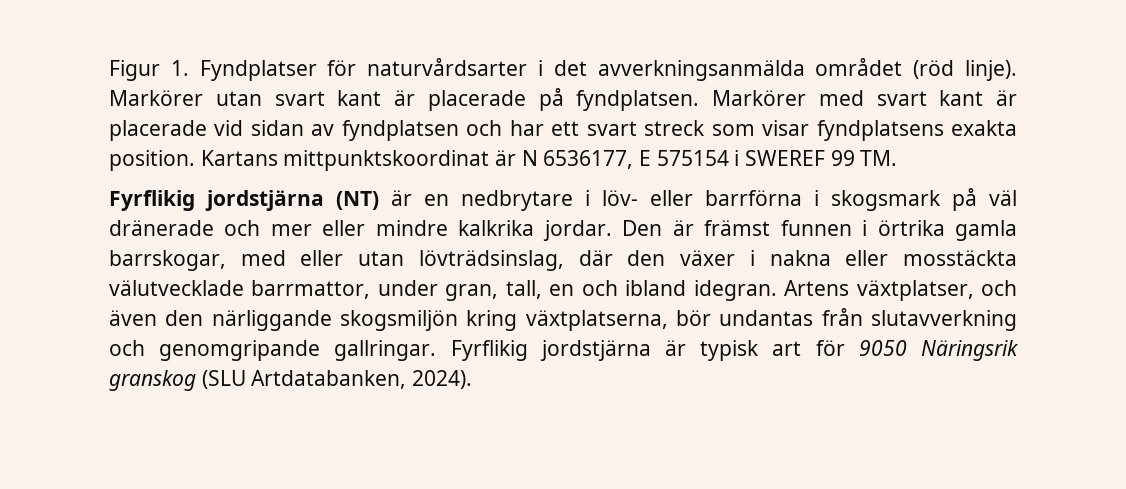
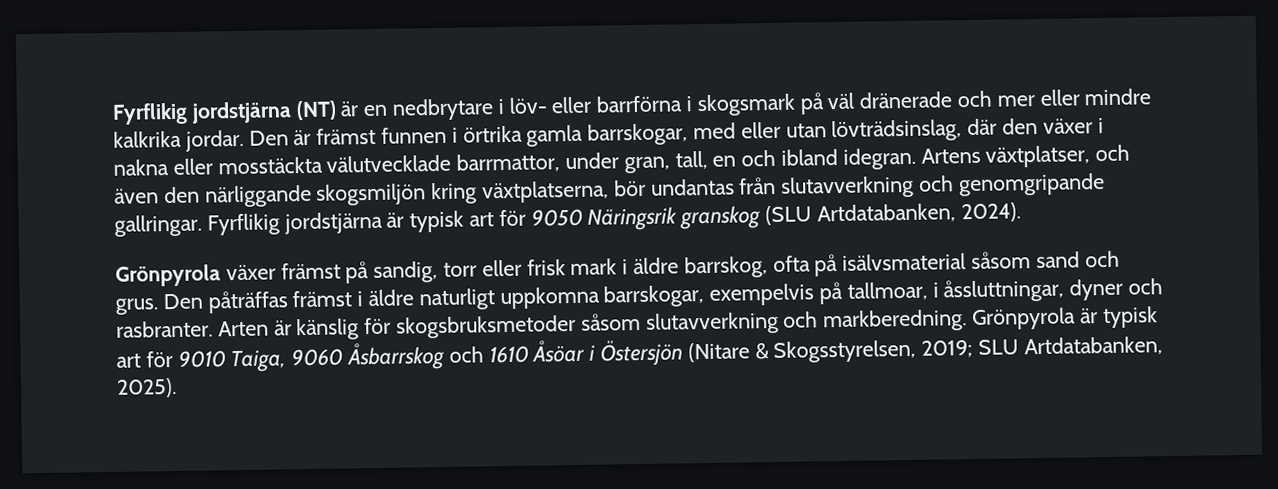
- Figur 1. Fyndplatser för naturvårdsarter i det avverkningsanmälda området (röd linje). Markörer utan svart kant är placerade på fyndplatsen. Markörer med svart kant är placerade vid sidan av fyndplatsen och har ett svart streck som visar fyndplatsens exakta position. Kartans mittpunktskoordinat är N 6536177, E 575154 i SWEREF 99 TM.
+ Grönpyrola växer främst på sandig, torr eller frisk mark i äldre barrskog, ofta på isälvsmaterial såsom sand och grus. Den påträffas främst i äldre naturligt uppkomna barrskogar, exempelvis på tallmoar, i åssluttningar, dyner och rasbranter. Arten är känslig för skogsbruksmetoder såsom slutavverkning och markberedning. Grönpyrola är typisk art för 9010 Taiga, 9060 Åsbarrskog och 1610 Åsöar i Östersjön (Nitare & Skogsstyrelsen, 2019; SLU Artdatabanken, 2025).

